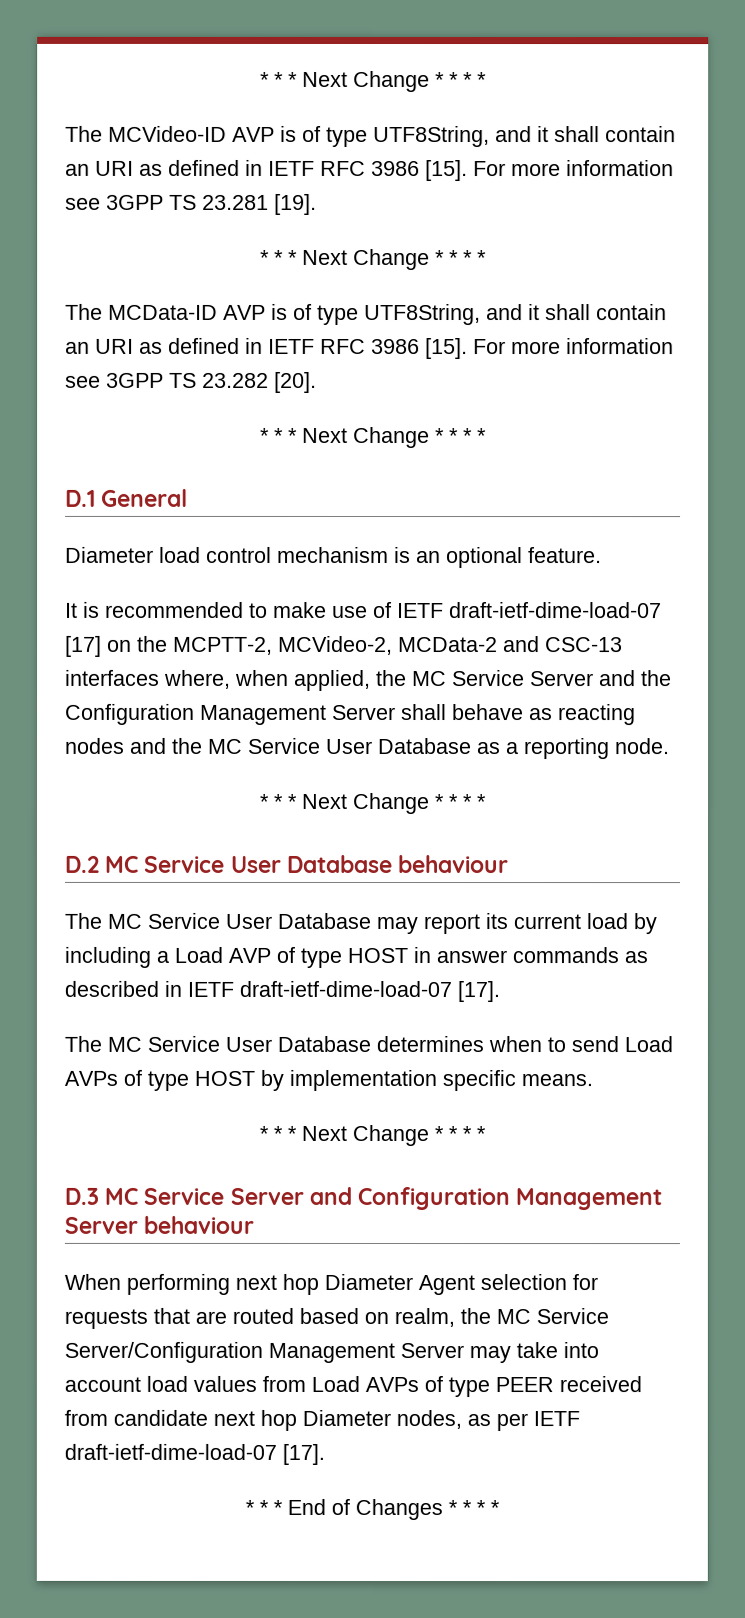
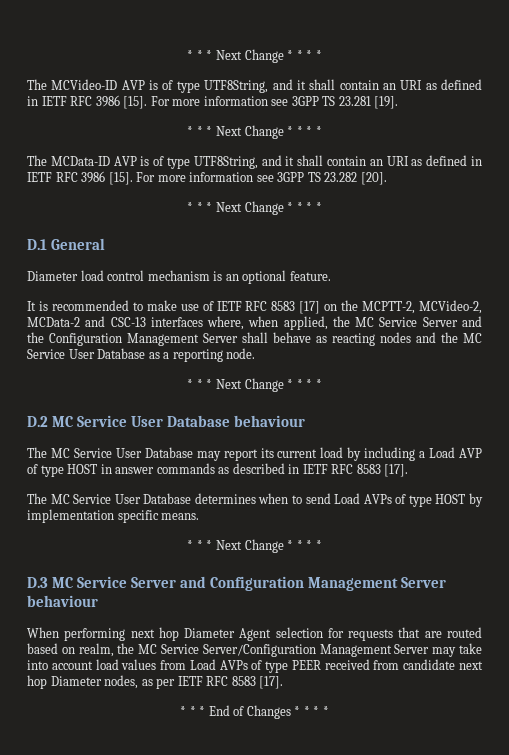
- It is recommended to make use of IETF draft-ietf-dime-load-07 [17] on the MCPTT-2, MCVideo-2, MCData-2 and CSC-13 interfaces where, when applied, the MC Service Server and the Configuration Management Server shall behave as reacting nodes and the MC Service User Database as a reporting node.
+ It is recommended to make use of IETF RFC 8583 [17] on the MCPTT-2, MCVideo-2, MCData-2 and CSC-13 interfaces where, when applied, the MC Service Server and the Configuration Management Server shall behave as reacting nodes and the MC Service User Database as a reporting node.
- The MC Service User Database may report its current load by including a Load AVP of type HOST in answer commands as described in IETF draft-ietf-dime-load-07 [17].
+ The MC Service User Database may report its current load by including a Load AVP of type HOST in answer commands as described in IETF RFC 8583 [17].
- When performing next hop Diameter Agent selection for requests that are routed based on realm, the MC Service Server/Configuration Management Server may take into account load values from Load AVPs of type PEER received from candidate next hop Diameter nodes, as per IETF draft-ietf-dime-load-07 [17].
+ When performing next hop Diameter Agent selection for requests that are routed based on realm, the MC Service Server/Configuration Management Server may take into account load values from Load AVPs of type PEER received from candidate next hop Diameter nodes, as per IETF RFC 8583 [17].

